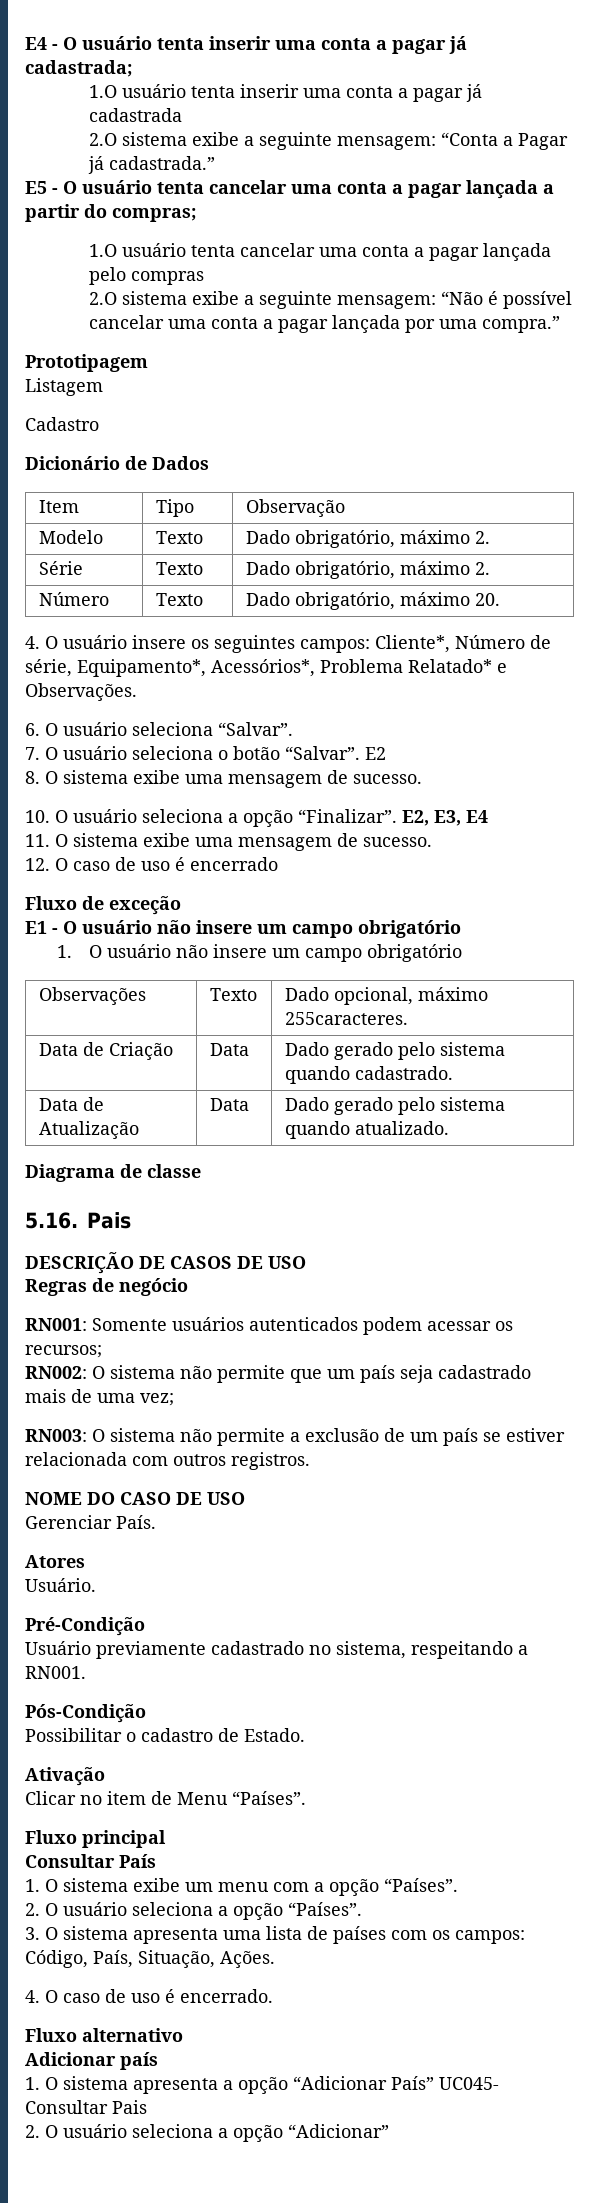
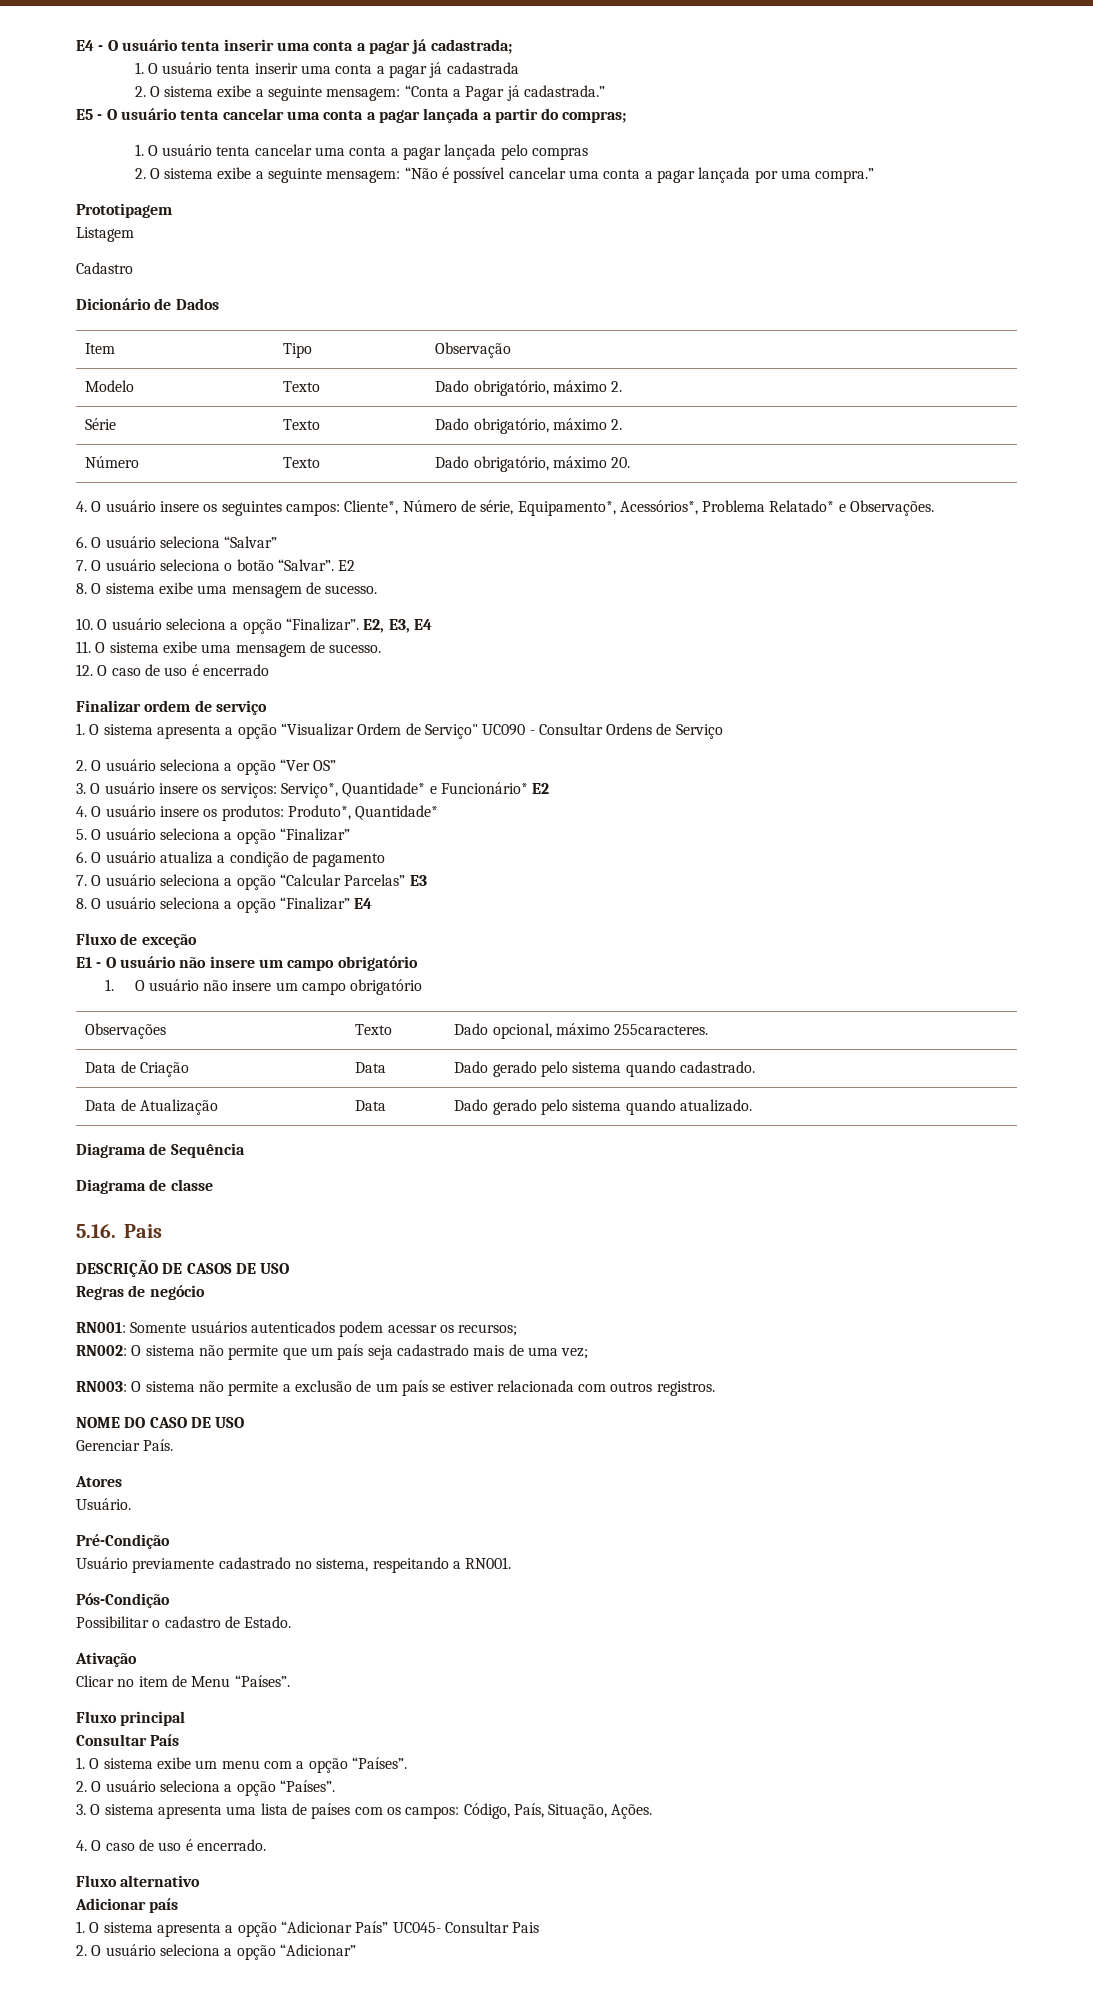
- 1.O usuário tenta inserir uma conta a pagar já cadastrada
+ 1. O usuário tenta inserir uma conta a pagar já cadastrada
- 2.O sistema exibe a seguinte mensagem: “Conta a Pagar já cadastrada.”
+ 2. O sistema exibe a seguinte mensagem: “Conta a Pagar já cadastrada.”
- 1.O usuário tenta cancelar uma conta a pagar lançada pelo compras
+ 1. O usuário tenta cancelar uma conta a pagar lançada pelo compras
- 2.O sistema exibe a seguinte mensagem: “Não é possível cancelar uma conta a pagar lançada por uma compra.”
+ 2. O sistema exibe a seguinte mensagem: “Não é possível cancelar uma conta a pagar lançada por uma compra.”
- 6. O usuário seleciona “Salvar”.
+ 6. O usuário seleciona “Salvar”
+ Finalizar ordem de serviço
+ 1. O sistema apresenta a opção “Visualizar Ordem de Serviço" UC090 - Consultar Ordens de Serviço
+ 2. O usuário seleciona a opção “Ver OS”
+ 3. O usuário insere os serviços: Serviço*, Quantidade* e Funcionário* E2
+ 4. O usuário insere os produtos: Produto*, Quantidade*
+ 5. O usuário seleciona a opção “Finalizar”
+ 6. O usuário atualiza a condição de pagamento
+ 7. O usuário seleciona a opção “Calcular Parcelas” E3
+ 8. O usuário seleciona a opção “Finalizar” E4
+ Diagrama de Sequência

